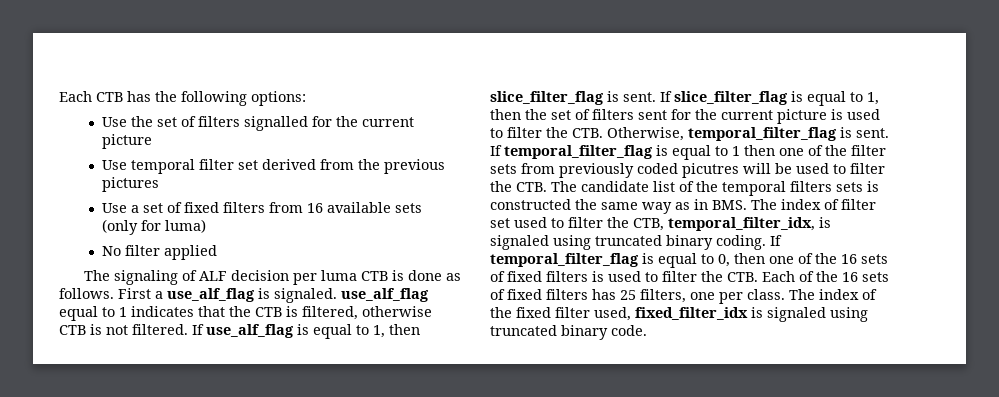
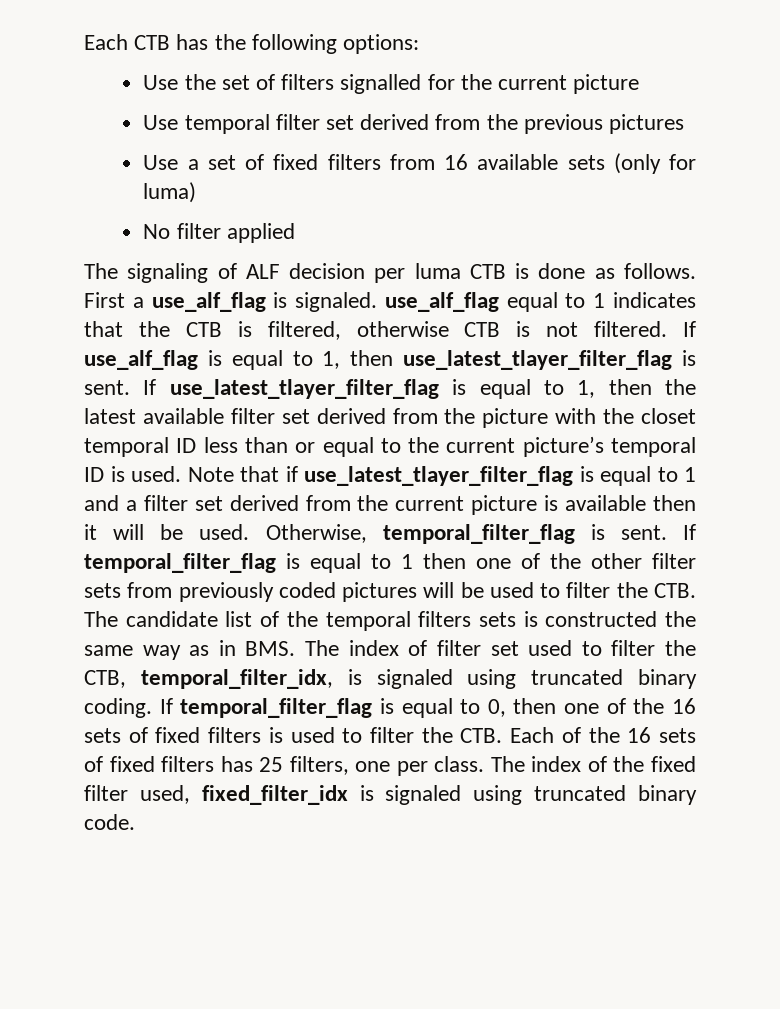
- If use_alf_flag is equal to 1, then slice_filter_flag is sent. If slice_filter_flag is equal to 1, then the set of filters sent for the current picture is used to filter the CTB. Otherwise, temporal_filter_flag is sent.
+ If use_alf_flag is equal to 1, then use_latest_tlayer_filter_flag is sent. If use_latest_tlayer_filter_flag is equal to 1, then the latest available filter set derived from the picture with the closet temporal ID less than or equal to the current picture’s temporal ID is used. Note that if use_latest_tlayer_filter_flag is equal to 1 and a filter set derived from the current picture is available then it will be used. Otherwise, temporal_filter_flag is sent.
- If temporal_filter_flag is equal to 1 then one of the filter sets from previously coded picutres will be used to filter the CTB. The candidate list of the temporal filters sets is constructed the same way as in BMS. The index of filter set used to filter the CTB, temporal_filter_idx, is signaled using truncated binary coding.
+ If temporal_filter_flag is equal to 1 then one of the other filter sets from previously coded pictures will be used to filter the CTB. The candidate list of the temporal filters sets is constructed the same way as in BMS. The index of filter set used to filter the CTB, temporal_filter_idx, is signaled using truncated binary coding.

